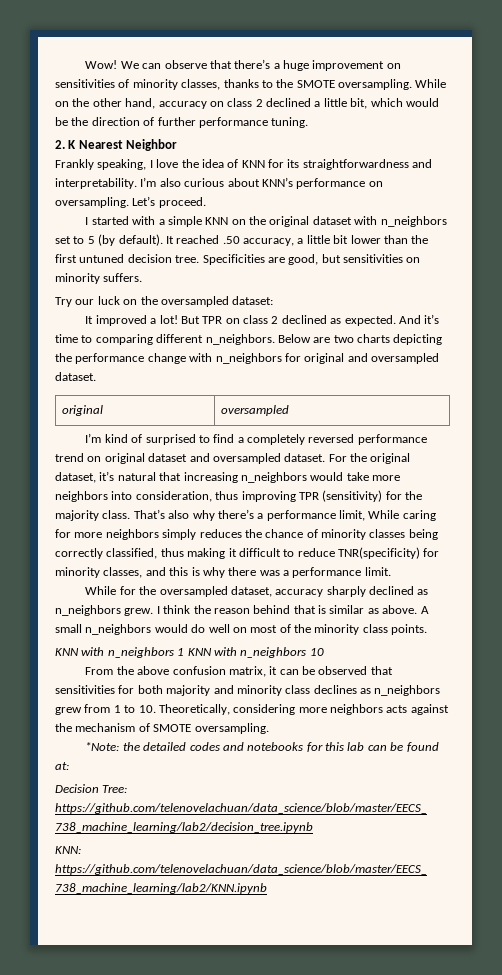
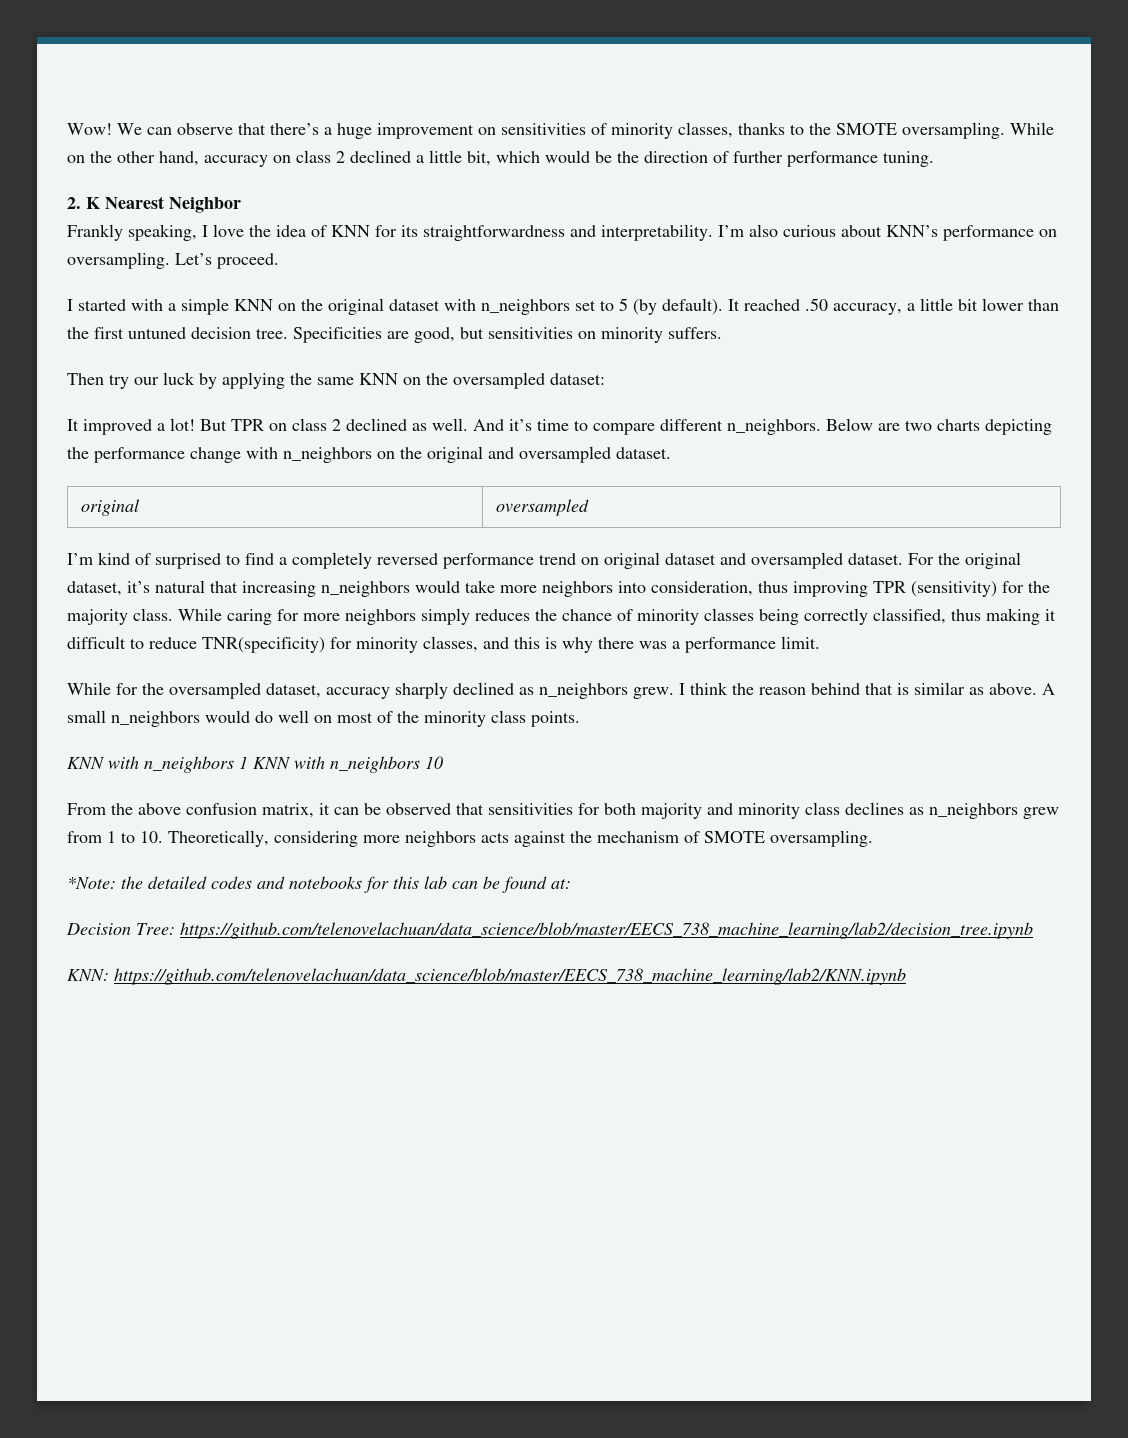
- Try our luck on the oversampled dataset:
+ Then try our luck by applying the same KNN on the oversampled dataset:
- But TPR on class 2 declined as expected.
+ But TPR on class 2 declined as well.
- And it’s time to comparing different n_neighbors.
+ And it’s time to compare different n_neighbors.
- Below are two charts depicting the performance change with n_neighbors for original and oversampled dataset.
+ Below are two charts depicting the performance change with n_neighbors on the original and oversampled dataset.
- That’s also why there’s a performance limit, While caring for more neighbors simply reduces the chance of minority classes being correctly classified, thus making it difficult to reduce TNR(specificity) for minority classes, and this is why there was a performance limit.
+ While caring for more neighbors simply reduces the chance of minority classes being correctly classified, thus making it difficult to reduce TNR(specificity) for minority classes, and this is why there was a performance limit.

